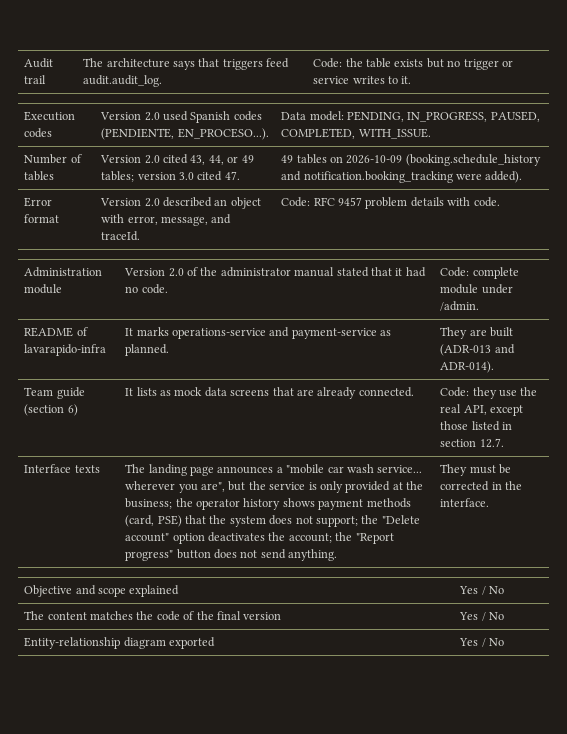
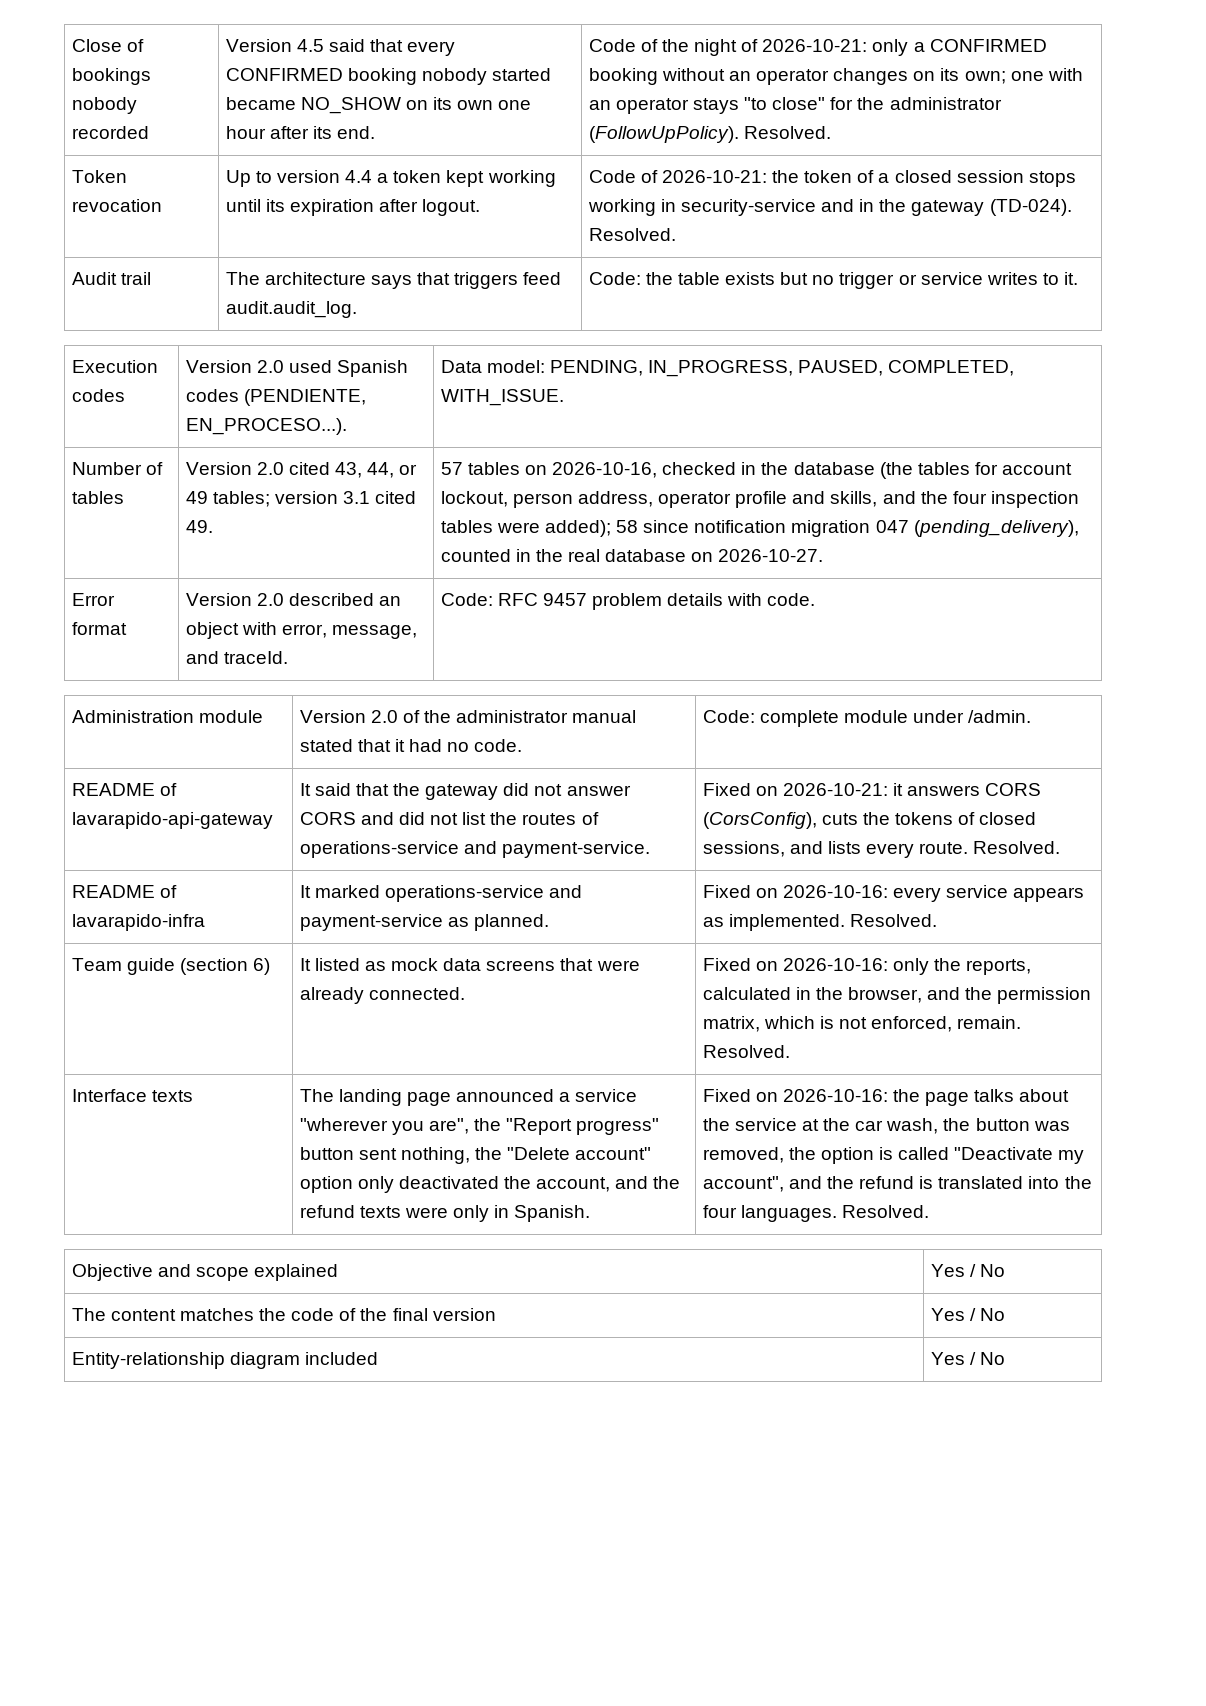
+ Close of bookings nobody recorded | Version 4.5 said that every CONFIRMED booking nobody started became NO_SHOW on its own one hour after its end. | Code of the night of 2026-10-21: only a CONFIRMED booking without an operator changes on its own; one with an operator stays "to close" for the administrator (FollowUpPolicy). Resolved.
+ Token revocation | Up to version 4.4 a token kept working until its expiration after logout. | Code of 2026-10-21: the token of a closed session stops working in security-service and in the gateway (TD-024). Resolved.
- Version 2.0 cited 43, 44, or 49 tables; version 3.0 cited 47. | 49 tables on 2026-10-09 (booking.schedule_history and notification.booking_tracking were added).
+ Version 2.0 cited 43, 44, or 49 tables; version 3.1 cited 49. | 57 tables on 2026-10-16, checked in the database (the tables for account lockout, person address, operator profile and skills, and the four inspection tables were added); 58 since notification migration 047 (pending_delivery), counted in the real database on 2026-10-27.
+ README of lavarapido-api-gateway | It said that the gateway did not answer CORS and did not list the routes of operations-service and payment-service. | Fixed on 2026-10-21: it answers CORS (CorsConfig), cuts the tokens of closed sessions, and lists every route. Resolved.
- README of lavarapido-infra | It marks operations-service and payment-service as planned. | They are built (ADR-013 and ADR-014).
+ README of lavarapido-infra | It marked operations-service and payment-service as planned. | Fixed on 2026-10-16: every service appears as implemented. Resolved.
- Team guide (section 6) | It lists as mock data screens that are already connected. | Code: they use the real API, except those listed in section 12.7.
+ Team guide (section 6) | It listed as mock data screens that were already connected. | Fixed on 2026-10-16: only the reports, calculated in the browser, and the permission matrix, which is not enforced, remain. Resolved.
- The landing page announces a "mobile car wash service... wherever you are", but the service is only provided at the business; the operator history shows payment methods (card, PSE) that the system does not support; the "Delete account" option deactivates the account; the "Report progress" button does not send anything. | They must be corrected in the interface.
+ The landing page announced a service "wherever you are", the "Report progress" button sent nothing, the "Delete account" option only deactivated the account, and the refund texts were only in Spanish. | Fixed on 2026-10-16: the page talks about the service at the car wash, the button was removed, the option is called "Deactivate my account", and the refund is translated into the four languages. Resolved.
- Entity-relationship diagram exported | Yes / No
+ Entity-relationship diagram included | Yes / No

